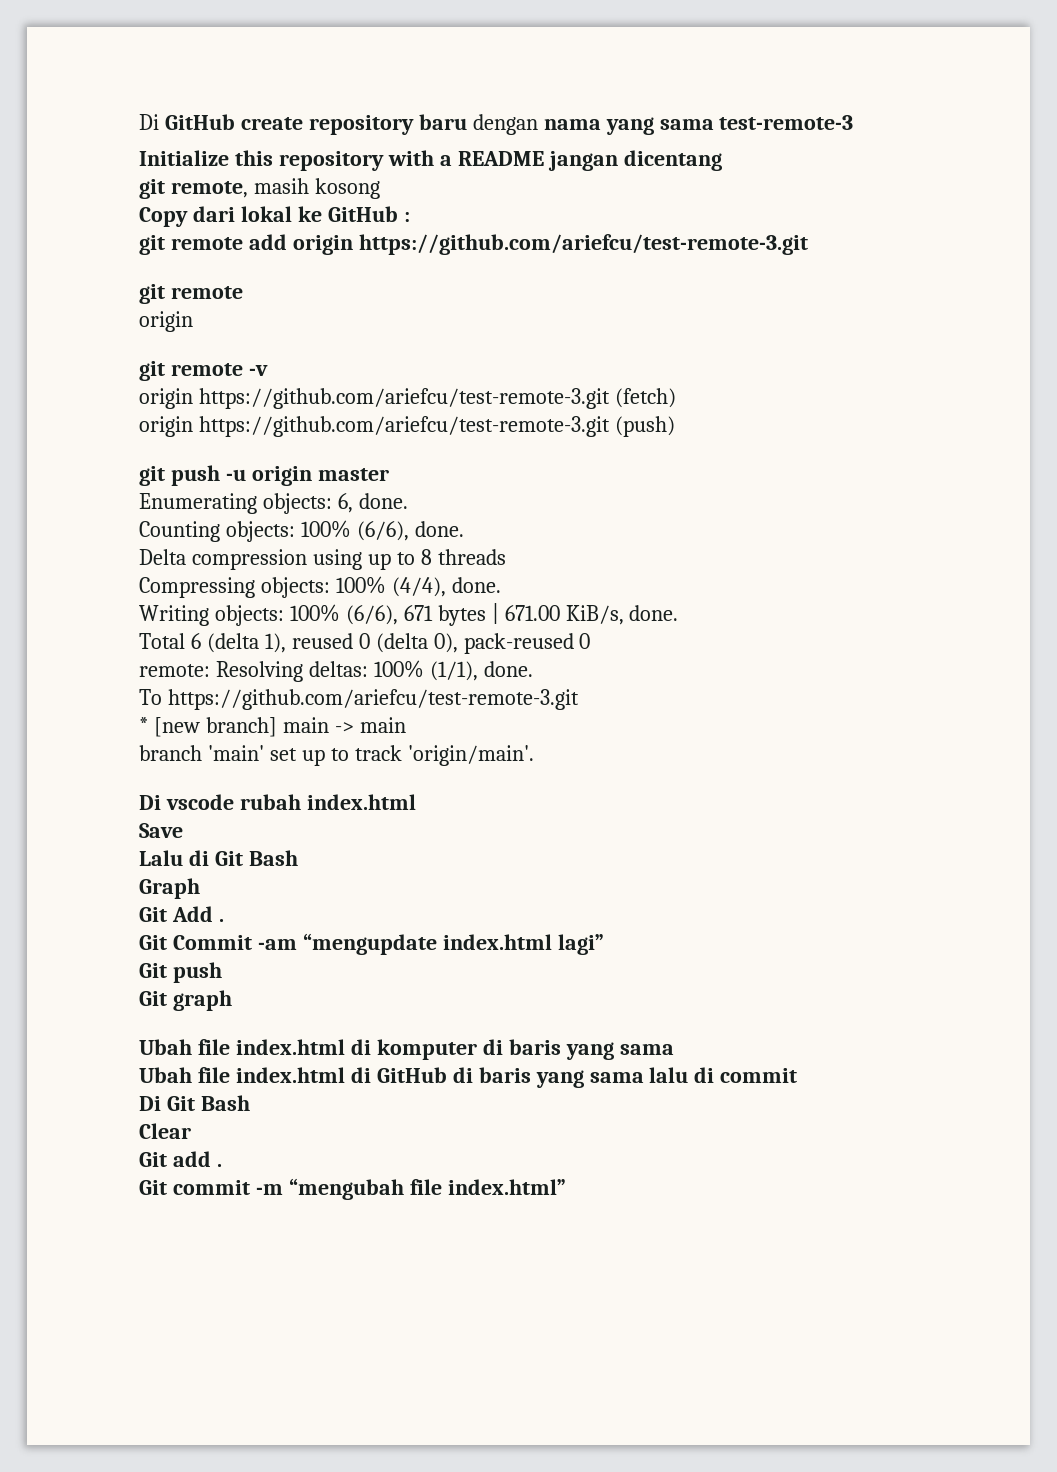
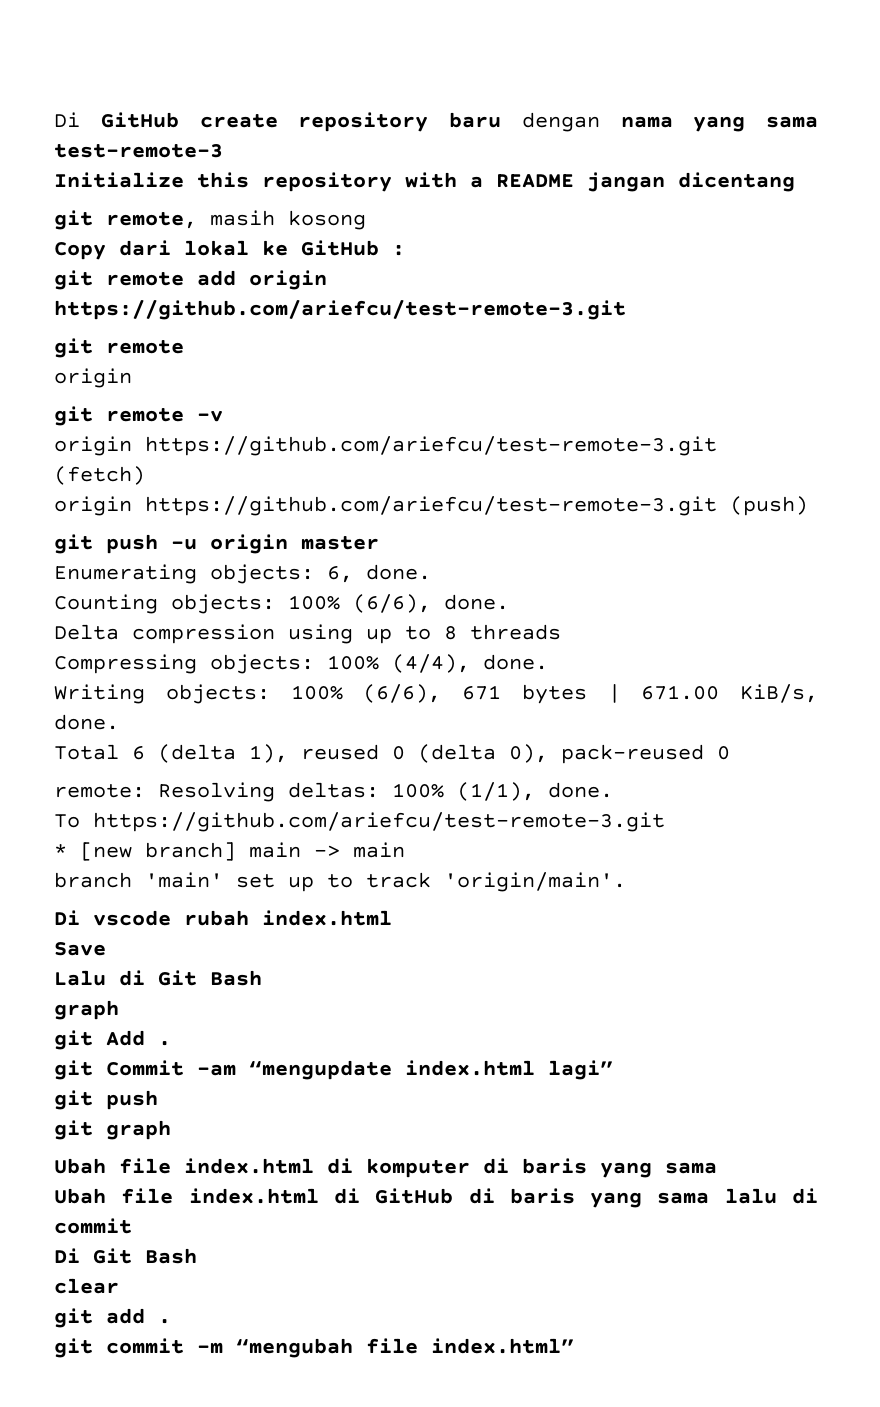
  Lalu di Git Bash
- Graph
- Git Add .
+ graph
+ git Add .
- Git Commit -am “mengupdate index.html lagi”
- Git push
+ git Commit -am “mengupdate index.html lagi”
+ git push
- Git graph
+ git graph
- Clear
- Git add .
+ clear
+ git add .
- Git commit -m “mengubah file index.html”
+ git commit -m “mengubah file index.html”

